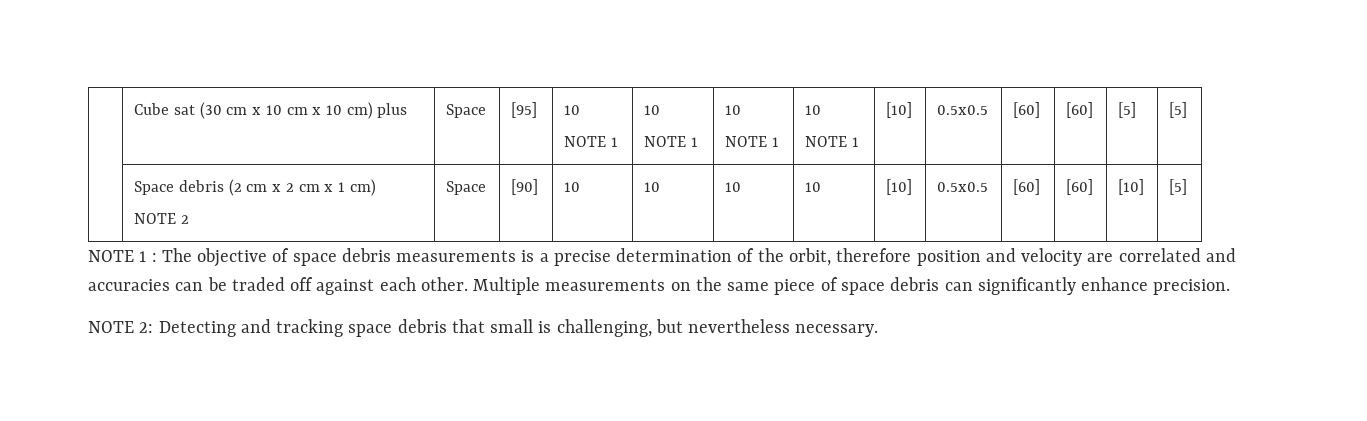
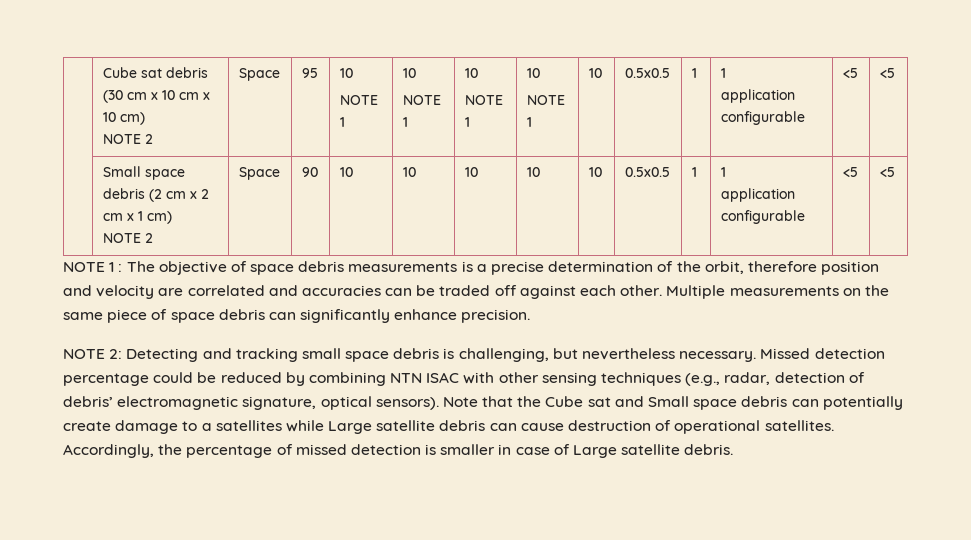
- | Cube sat (30 cm x 10 cm x 10 cm) plus | Space | [95] | 10
+ | Cube sat debris (30 cm x 10 cm x 10 cm)
+ NOTE 2 | Space | 95 | 10
  NOTE 1 | 10
  NOTE 1 | 10
  NOTE 1 | 10
- NOTE 1 | [10] | 0.5x0.5 | [60] | [60] | [5] | [5]
- | Space debris (2 cm x 2 cm x 1 cm)
- NOTE 2 | Space | [90] | 10 | 10 | 10 | 10 | [10] | 0.5x0.5 | [60] | [60] | [10] | [5]
+ NOTE 1 | 10 | 0.5x0.5 | 1 | 1
+ application configurable | <5 | <5
+ | Small space debris (2 cm x 2 cm x 1 cm)
+ NOTE 2 | Space | 90 | 10 | 10 | 10 | 10 | 10 | 0.5x0.5 | 1 | 1
+ application configurable | <5 | <5
- NOTE 2: Detecting and tracking space debris that small is challenging, but nevertheless necessary.
+ NOTE 2: Detecting and tracking small space debris is challenging, but nevertheless necessary.
+ Missed detection percentage could be reduced by combining NTN ISAC with other sensing techniques (e.g., radar, detection of debris’ electromagnetic signature, optical sensors). Note that the Cube sat and Small space debris can potentially create damage to a satellites while Large satellite debris can cause destruction of operational satellites. Accordingly, the percentage of missed detection is smaller in case of Large satellite debris.

